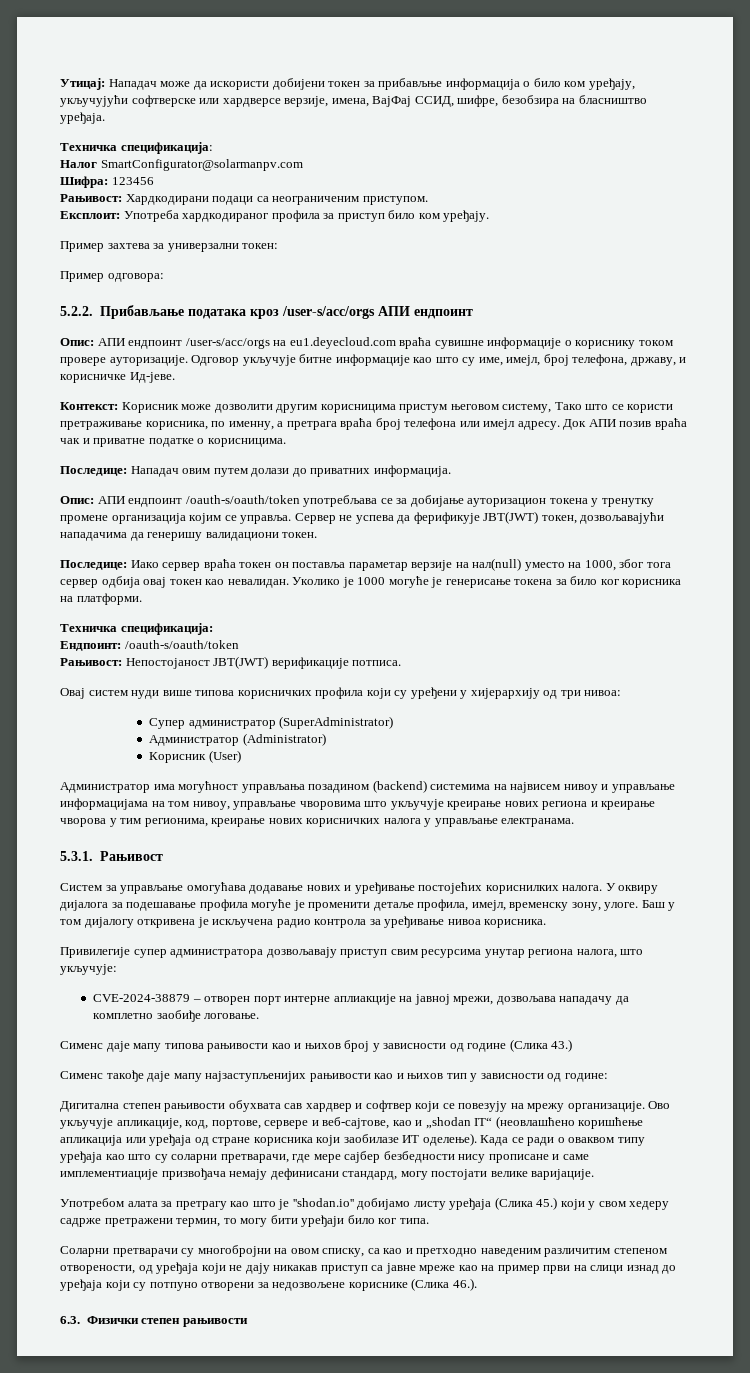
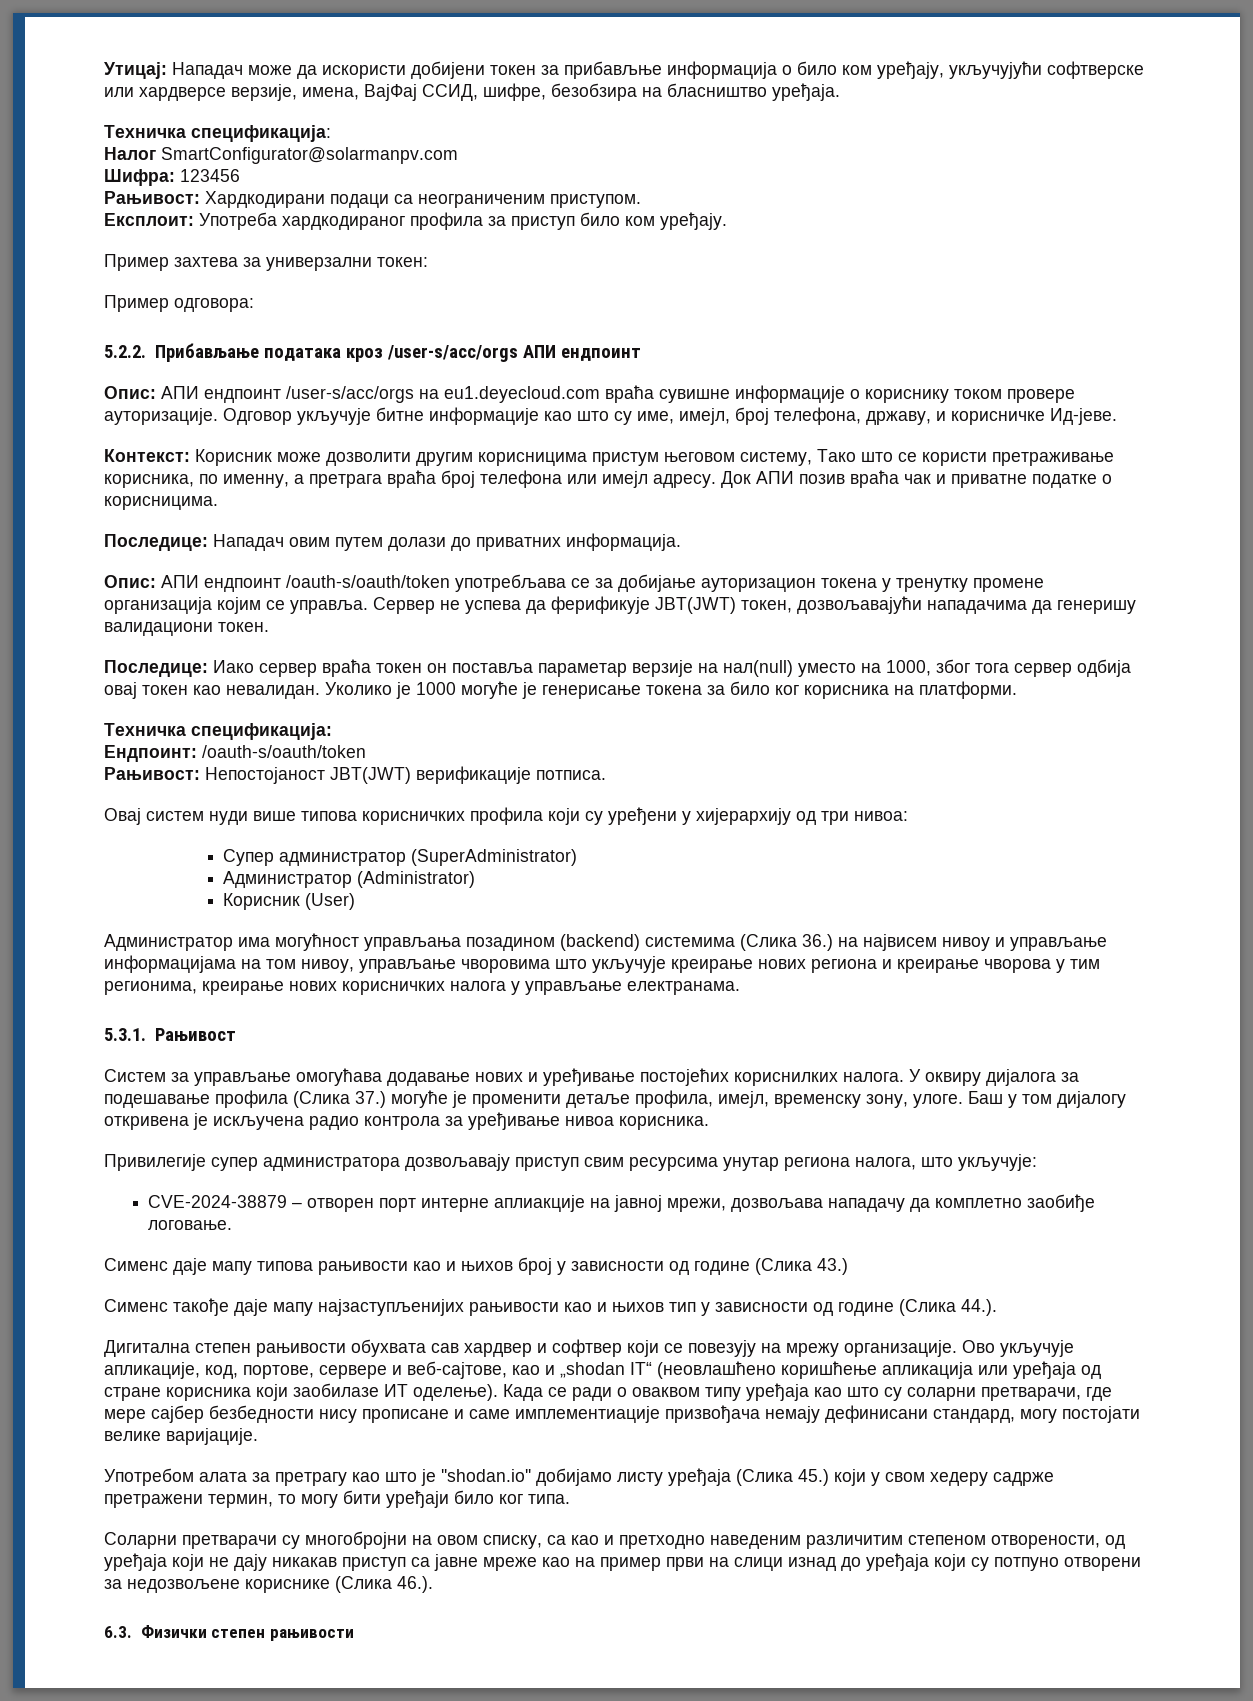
- Администратор има могућност управљања позадином (backend) системима на највисем нивоу и управљање информацијама на том нивоу, управљање чворовима што укључује креирање нових региона и креирање чворова у тим регионима, креирање нових корисничких налога у управљање електранама.
+ Администратор има могућност управљања позадином (backend) системима (Слика 36.) на највисем нивоу и управљање информацијама на том нивоу, управљање чворовима што укључује креирање нових региона и креирање чворова у тим регионима, креирање нових корисничких налога у управљање електранама.
- У оквиру дијалога за подешавање профила могуће је променити детаље профила, имејл, временску зону, улоге.
+ У оквиру дијалога за подешавање профила (Слика 37.) могуће је променити детаље профила, имејл, временску зону, улоге.
- Сименс такође даје мапу најзаступљенијих рањивости као и њихов тип у зависности од године:
+ Сименс такође даје мапу најзаступљенијих рањивости као и њихов тип у зависности од године (Слика 44.).

